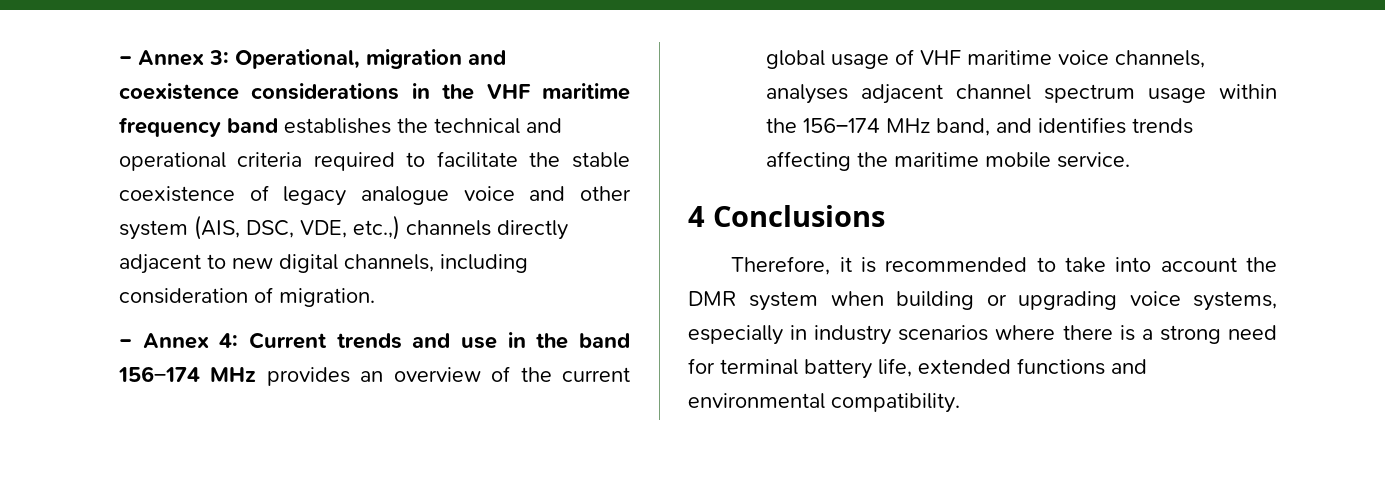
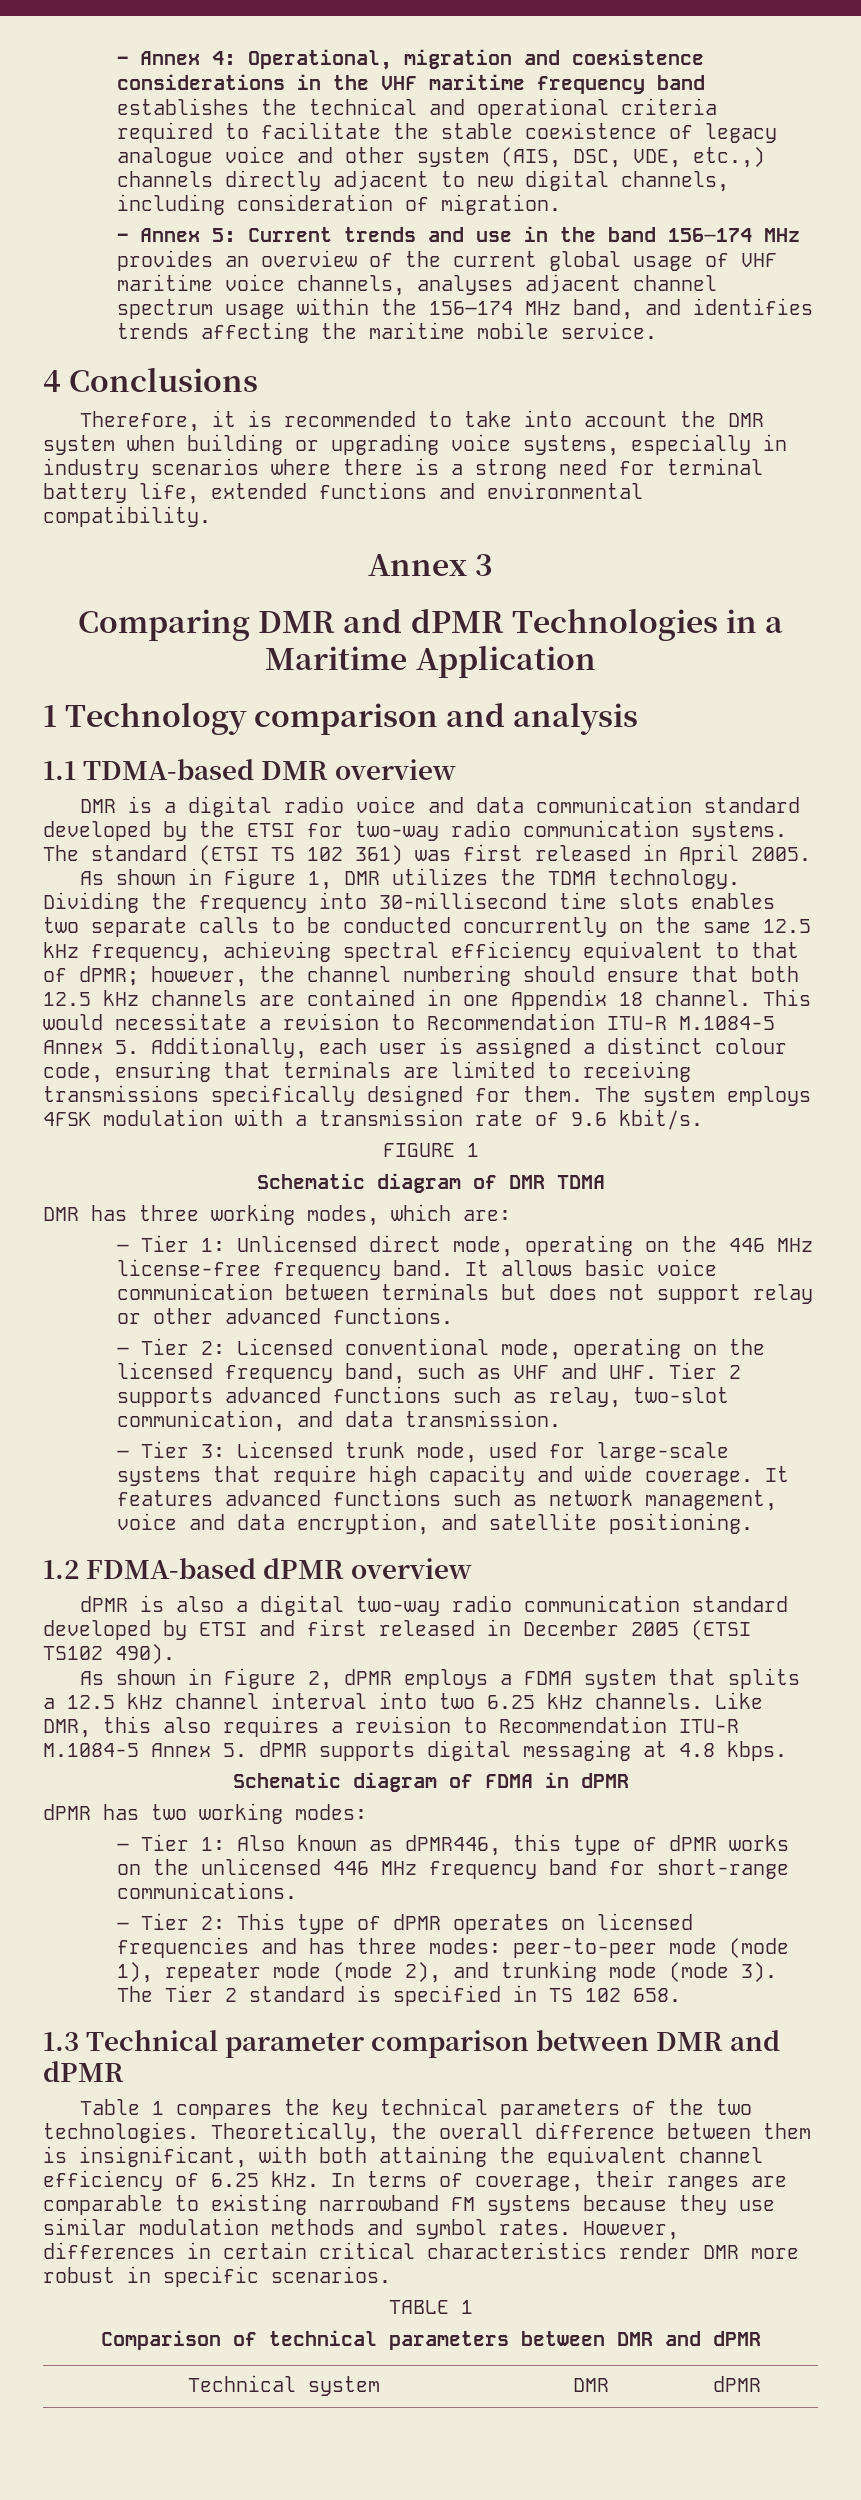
- ‒ Annex 3: Operational, migration and coexistence considerations in the VHF maritime frequency band establishes the technical and operational criteria required to facilitate the stable coexistence of legacy analogue voice and other system (AIS, DSC, VDE, etc.,) channels directly adjacent to new digital channels, including consideration of migration.
+ ‒ Annex 4: Operational, migration and coexistence considerations in the VHF maritime frequency band establishes the technical and operational criteria required to facilitate the stable coexistence of legacy analogue voice and other system (AIS, DSC, VDE, etc.,) channels directly adjacent to new digital channels, including consideration of migration.
- ‒ Annex 4: Current trends and use in the band 156–174 MHz provides an overview of the current global usage of VHF maritime voice channels, analyses adjacent channel spectrum usage within the 156–174 MHz band, and identifies trends affecting the maritime mobile service.
+ ‒ Annex 5: Current trends and use in the band 156–174 MHz provides an overview of the current global usage of VHF maritime voice channels, analyses adjacent channel spectrum usage within the 156–174 MHz band, and identifies trends affecting the maritime mobile service.
+ Annex 3
+ Comparing DMR and dPMR Technologies in a Maritime Application
+ 1 Technology comparison and analysis
+ 1.1 TDMA-based DMR overview
+ DMR is a digital radio voice and data communication standard developed by the ETSI for two-way radio communication systems. The standard (ETSI TS 102 361) was first released in April 2005.
+ As shown in Figure 1, DMR utilizes the TDMA technology. Dividing the frequency into 30-millisecond time slots enables two separate calls to be conducted concurrently on the same 12.5 kHz frequency, achieving spectral efficiency equivalent to that of dPMR; however, the channel numbering should ensure that both 12.5 kHz channels are contained in one Appendix 18 channel. This would necessitate a revision to Recommendation ITU-R M.1084-5 Annex 5. Additionally, each user is assigned a distinct colour code, ensuring that terminals are limited to receiving transmissions specifically designed for them. The system employs 4FSK modulation with a transmission rate of 9.6 kbit/s.
+ FIGURE 1
+ Schematic diagram of DMR TDMA
+ DMR has three working modes, which are:
+ – Tier 1: Unlicensed direct mode, operating on the 446 MHz license-free frequency band. It allows basic voice communication between terminals but does not support relay or other advanced functions.
+ – Tier 2: Licensed conventional mode, operating on the licensed frequency band, such as VHF and UHF. Tier 2 supports advanced functions such as relay, two-slot communication, and data transmission.
+ – Tier 3: Licensed trunk mode, used for large-scale systems that require high capacity and wide coverage. It features advanced functions such as network management, voice and data encryption, and satellite positioning.
+ 1.2 FDMA-based dPMR overview
+ dPMR is also a digital two-way radio communication standard developed by ETSI and first released in December 2005 (ETSI TS102 490).
+ As shown in Figure 2, dPMR employs a FDMA system that splits a 12.5 kHz channel interval into two 6.25 kHz channels. Like DMR, this also requires a revision to Recommendation ITU-R M.1084-5 Annex 5. dPMR supports digital messaging at 4.8 kbps.
+ Schematic diagram of FDMA in dPMR
+ dPMR has two working modes:
+ – Tier 1: Also known as dPMR446, this type of dPMR works on the unlicensed 446 MHz frequency band for short-range communications.
+ – Tier 2: This type of dPMR operates on licensed frequencies and has three modes: peer-to-peer mode (mode 1), repeater mode (mode 2), and trunking mode (mode 3). The Tier 2 standard is specified in TS 102 658.
+ 1.3 Technical parameter comparison between DMR and dPMR
+ Table 1 compares the key technical parameters of the two technologies. Theoretically, the overall difference between them is insignificant, with both attaining the equivalent channel efficiency of 6.25 kHz. In terms of coverage, their ranges are comparable to existing narrowband FM systems because they use similar modulation methods and symbol rates. However, differences in certain critical characteristics render DMR more robust in specific scenarios.
+ TABLE 1
+ Comparison of technical parameters between DMR and dPMR
+ Technical system | DMR | dPMR

